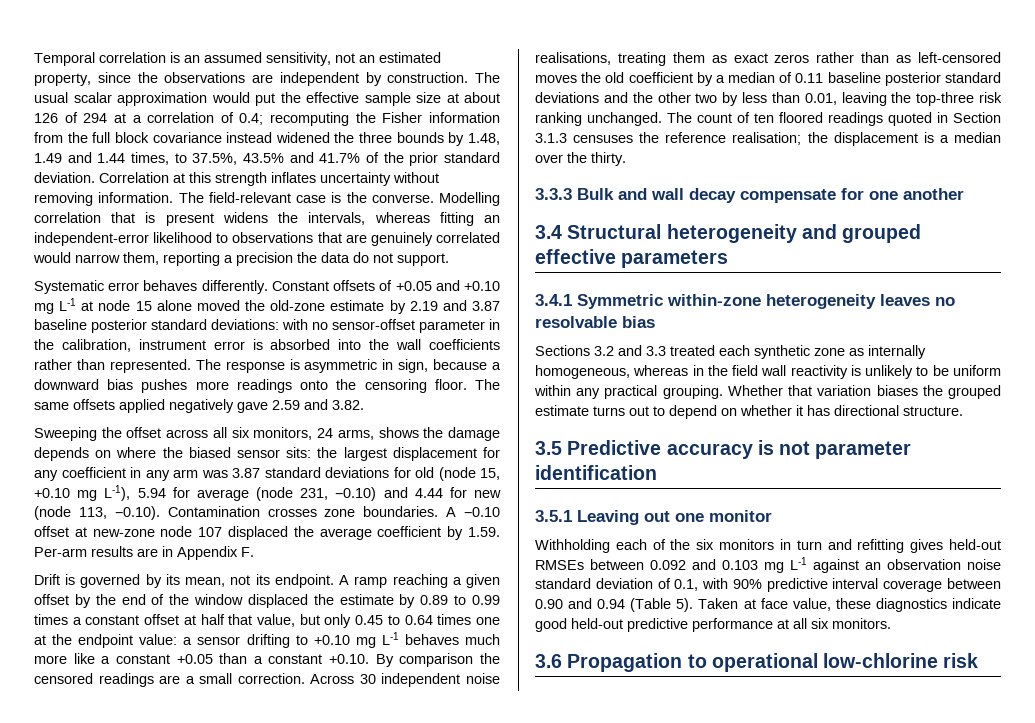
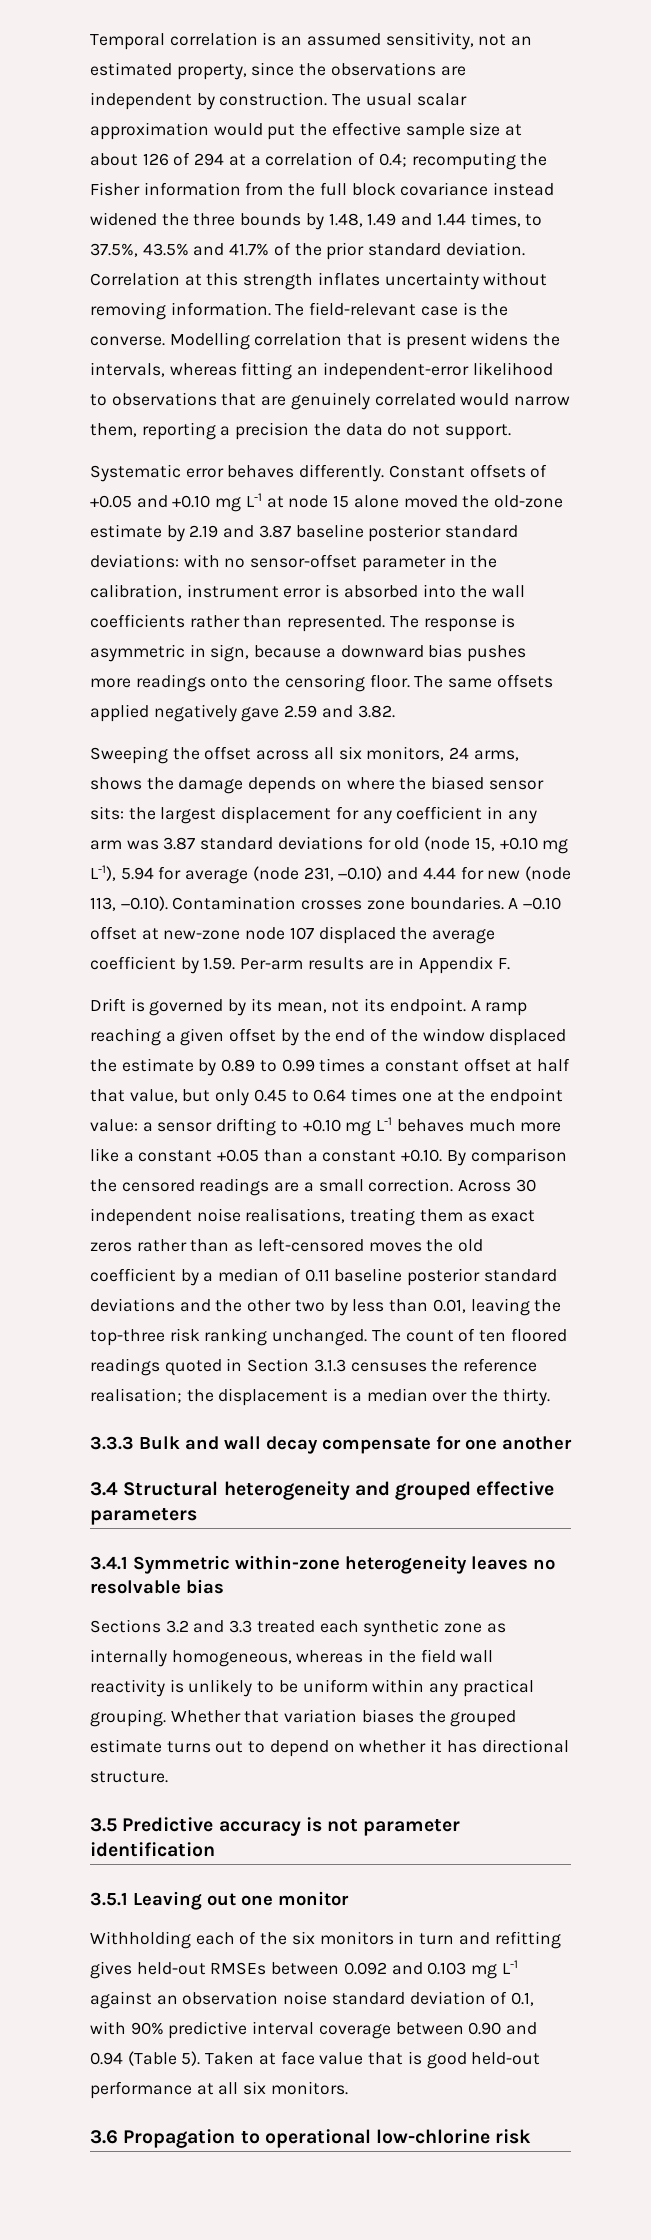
- Taken at face value, these diagnostics indicate good held-out predictive performance at all six monitors.
+ Taken at face value that is good held-out performance at all six monitors.

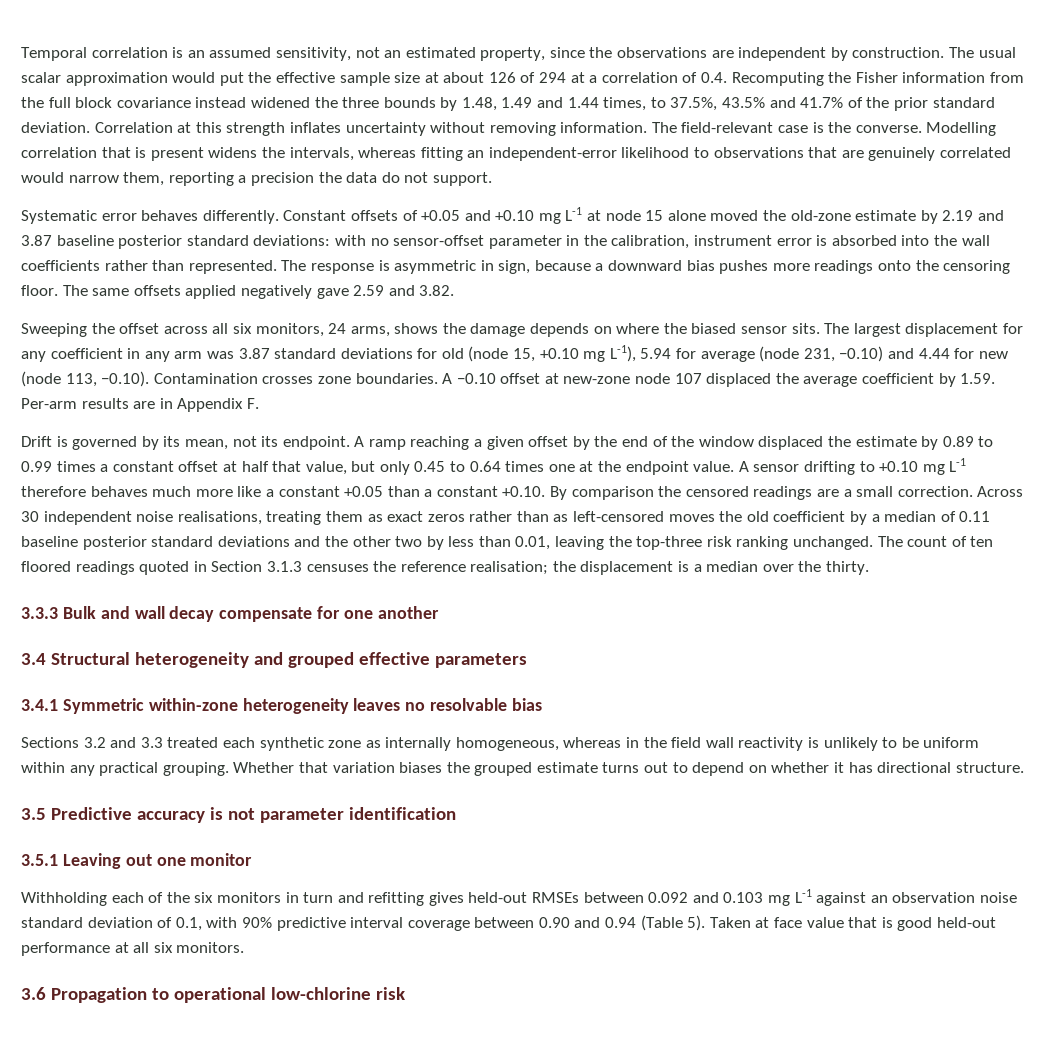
- The usual scalar approximation would put the effective sample size at about 126 of 294 at a correlation of 0.4; recomputing the Fisher information from the full block covariance instead widened the three bounds by 1.48, 1.49 and 1.44 times, to 37.5%, 43.5% and 41.7% of the prior standard deviation.
+ The usual scalar approximation would put the effective sample size at about 126 of 294 at a correlation of 0.4. Recomputing the Fisher information from the full block covariance instead widened the three bounds by 1.48, 1.49 and 1.44 times, to 37.5%, 43.5% and 41.7% of the prior standard deviation.
- Sweeping the offset across all six monitors, 24 arms, shows the damage depends on where the biased sensor sits: the largest displacement for any coefficient in any arm was 3.87 standard deviations for old (node 15, +0.10 mg L-1), 5.94 for average (node 231, −0.10) and 4.44 for new (node 113, −0.10). Contamination crosses zone boundaries.
+ Sweeping the offset across all six monitors, 24 arms, shows the damage depends on where the biased sensor sits. The largest displacement for any coefficient in any arm was 3.87 standard deviations for old (node 15, +0.10 mg L-1), 5.94 for average (node 231, −0.10) and 4.44 for new (node 113, −0.10). Contamination crosses zone boundaries.
- A ramp reaching a given offset by the end of the window displaced the estimate by 0.89 to 0.99 times a constant offset at half that value, but only 0.45 to 0.64 times one at the endpoint value: a sensor drifting to +0.10 mg L-1 behaves much more like a constant +0.05 than a constant +0.10. By comparison the censored readings are a small correction.
+ A ramp reaching a given offset by the end of the window displaced the estimate by 0.89 to 0.99 times a constant offset at half that value, but only 0.45 to 0.64 times one at the endpoint value. A sensor drifting to +0.10 mg L-1 therefore behaves much more like a constant +0.05 than a constant +0.10. By comparison the censored readings are a small correction.

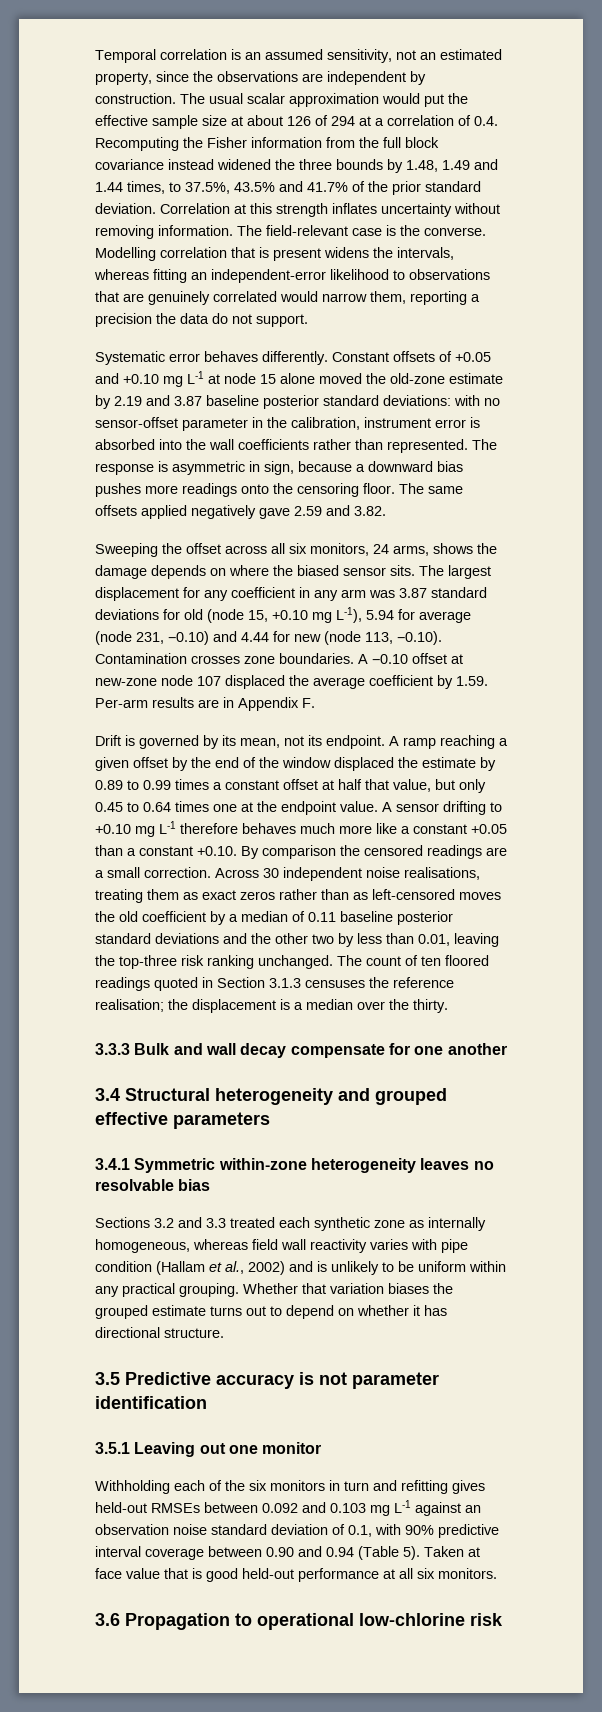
- Sections 3.2 and 3.3 treated each synthetic zone as internally homogeneous, whereas in the field wall reactivity is unlikely to be uniform within any practical grouping.
+ Sections 3.2 and 3.3 treated each synthetic zone as internally homogeneous, whereas field wall reactivity varies with pipe condition (Hallam et al., 2002) and is unlikely to be uniform within any practical grouping.

